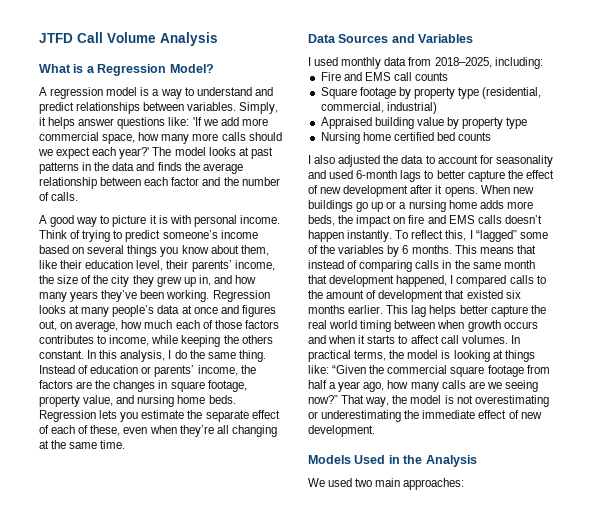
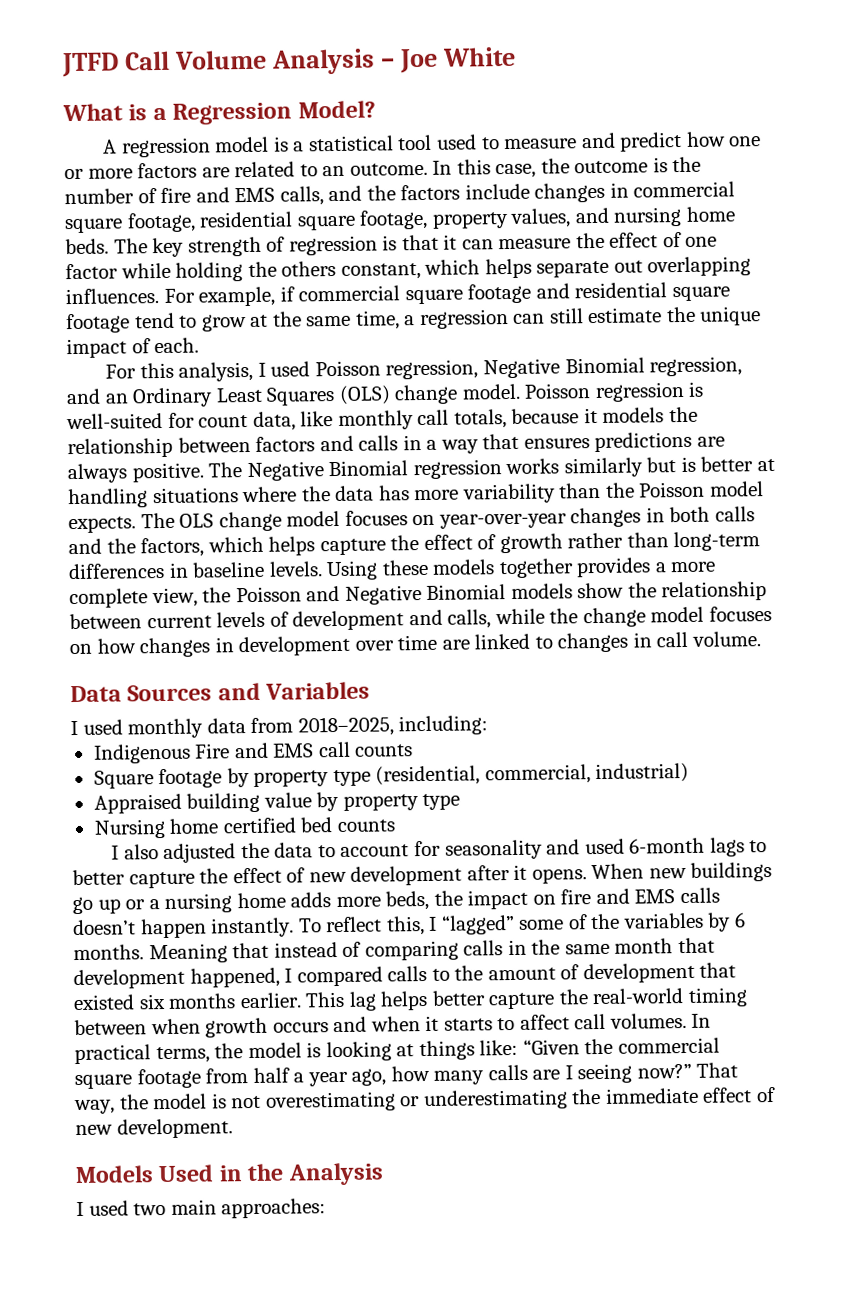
- JTFD Call Volume Analysis
+ JTFD Call Volume Analysis – Joe White
- A regression model is a way to understand and predict relationships between variables. Simply, it helps answer questions like: 'If we add more commercial space, how many more calls should we expect each year?' The model looks at past patterns in the data and finds the average relationship between each factor and the number of calls.
- A good way to picture it is with personal income. Think of trying to predict someone’s income based on several things you know about them, like their education level, their parents’ income, the size of the city they grew up in, and how many years they’ve been working. Regression looks at many people’s data at once and figures out, on average, how much each of those factors contributes to income, while keeping the others constant. In this analysis, I do the same thing. Instead of education or parents’ income, the factors are the changes in square footage, property value, and nursing home beds.
+ A regression model is a statistical tool used to measure and predict how one or more factors are related to an outcome. In this case, the outcome is the number of fire and EMS calls, and the factors include changes in commercial square footage, residential square footage, property values, and nursing home beds.
- Regression lets you estimate the separate effect of each of these, even when they’re all changing at the same time.
+ The key strength of regression is that it can measure the effect of one factor while holding the others constant, which helps separate out overlapping influences. For example, if commercial square footage and residential square footage tend to grow at the same time, a regression can still estimate the unique impact of each.
+ For this analysis, I used Poisson regression, Negative Binomial regression, and an Ordinary Least Squares (OLS) change model. Poisson regression is well-suited for count data, like monthly call totals, because it models the relationship between factors and calls in a way that ensures predictions are always positive. The Negative Binomial regression works similarly but is better at handling situations where the data has more variability than the Poisson model expects. The OLS change model focuses on year-over-year changes in both calls and the factors, which helps capture the effect of growth rather than long-term differences in baseline levels. Using these models together provides a more complete view, the Poisson and Negative Binomial models show the relationship between current levels of development and calls, while the change model focuses on how changes in development over time are linked to changes in call volume.
- Fire and EMS call counts
+ Indigenous Fire and EMS call counts
- This means that instead of comparing calls in the same month that development happened, I compared calls to the amount of development that existed six months earlier.
+ Meaning that instead of comparing calls in the same month that development happened, I compared calls to the amount of development that existed six months earlier.
- This lag helps better capture the real world timing between when growth occurs and when it starts to affect call volumes.
+ This lag helps better capture the real-world timing between when growth occurs and when it starts to affect call volumes.
- In practical terms, the model is looking at things like: “Given the commercial square footage from half a year ago, how many calls are we seeing now?”
+ In practical terms, the model is looking at things like: “Given the commercial square footage from half a year ago, how many calls are I seeing now?”
- We used two main approaches:
+ I used two main approaches:

